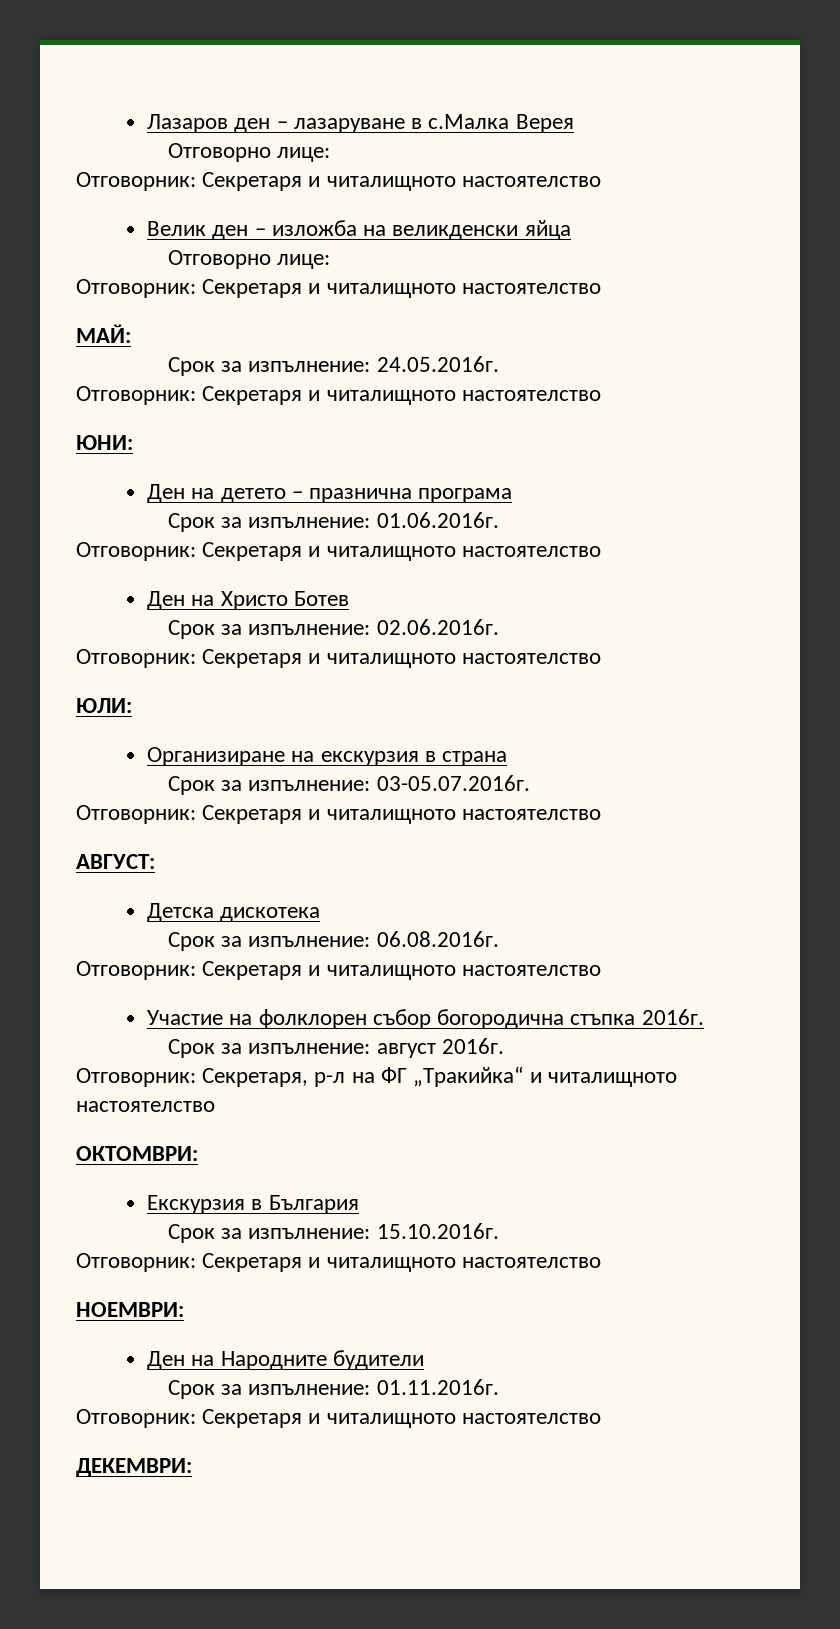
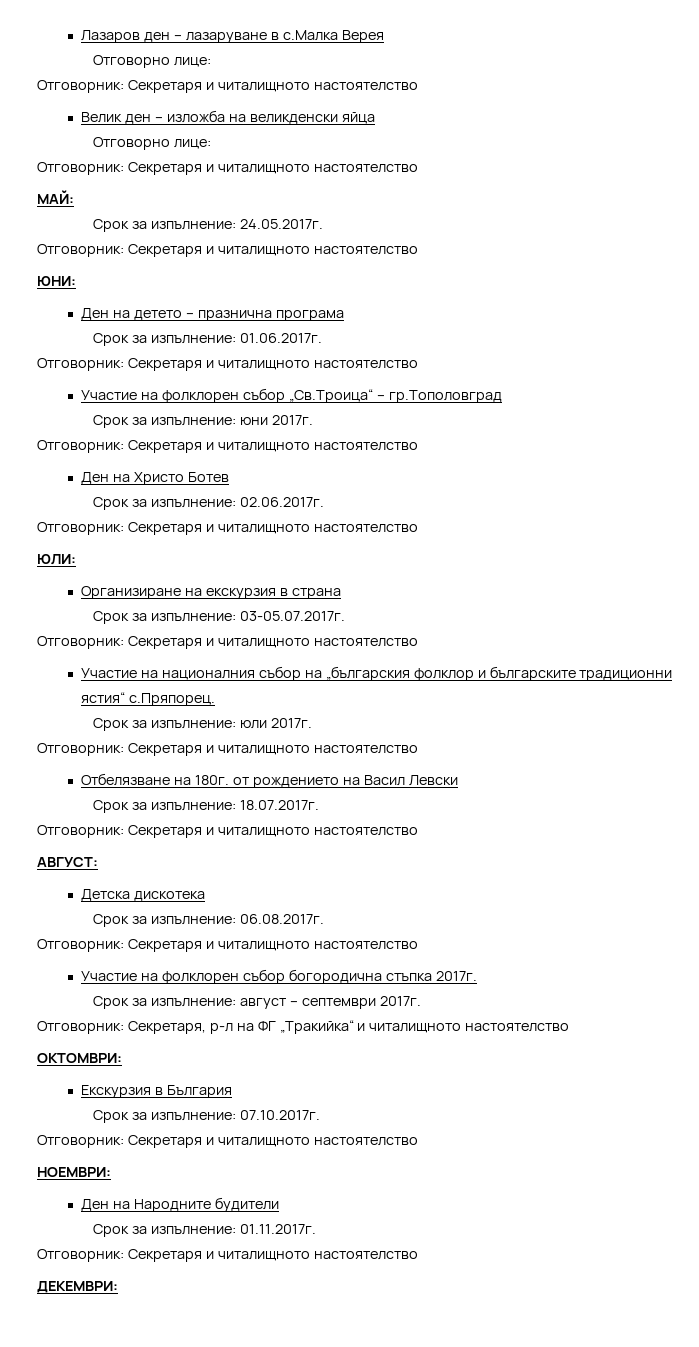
- Срок за изпълнение: 24.05.2016г.
+ Срок за изпълнение: 24.05.2017г.
- Срок за изпълнение: 01.06.2016г.
+ Срок за изпълнение: 01.06.2017г.
+ Отговорник: Секретаря и читалищното настоятелство
+ Участие на фолклорен събор „Св.Троица“ – гр.Тополовград
+ Срок за изпълнение: юни 2017г.
- Срок за изпълнение: 02.06.2016г.
+ Срок за изпълнение: 02.06.2017г.
- Срок за изпълнение: 03-05.07.2016г.
+ Срок за изпълнение: 03-05.07.2017г.
+ Отговорник: Секретаря и читалищното настоятелство
+ Участие на националния събор на „българския фолклор и българските традиционни ястия“ с.Пряпорец.
+ Срок за изпълнение: юли 2017г.
+ Отговорник: Секретаря и читалищното настоятелство
+ Отбелязване на 180г. от рождението на Васил Левски
+ Срок за изпълнение: 18.07.2017г.
- Срок за изпълнение: 06.08.2016г.
+ Срок за изпълнение: 06.08.2017г.
- Участие на фолклорен събор богородична стъпка 2016г.
+ Участие на фолклорен събор богородична стъпка 2017г.
- Срок за изпълнение: август 2016г.
+ Срок за изпълнение: август – септември 2017г.
- Срок за изпълнение: 15.10.2016г.
+ Срок за изпълнение: 07.10.2017г.
- Срок за изпълнение: 01.11.2016г.
+ Срок за изпълнение: 01.11.2017г.

